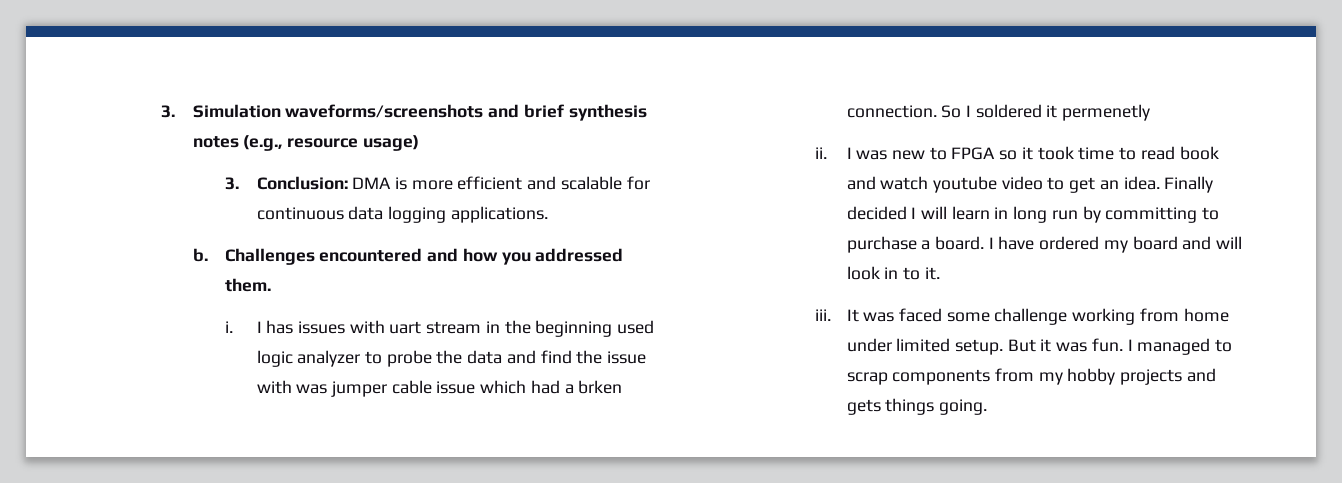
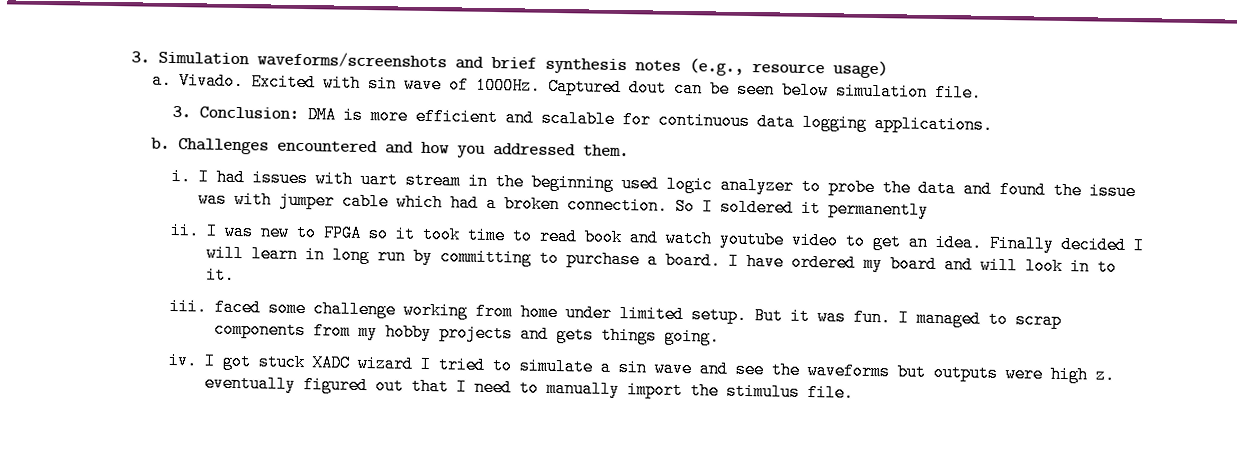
+ a. Vivado. Excited with sin wave of 1000Hz. Captured dout can be seen below simulation file.
- I has issues with uart stream in the beginning used logic analyzer to probe the data and find the issue with was jumper cable issue which had a brken connection.
+ I had issues with uart stream in the beginning used logic analyzer to probe the data and found the issue was with jumper cable which had a broken connection.
- So I soldered it permenetly
+ So I soldered it permanently
- iii. It was faced some challenge working from home under limited setup.
+ iii. faced some challenge working from home under limited setup.
+ iv. I got stuck XADC wizard I tried to simulate a sin wave and see the waveforms but outputs were high z. eventually figured out that I need to manually import the stimulus file.

